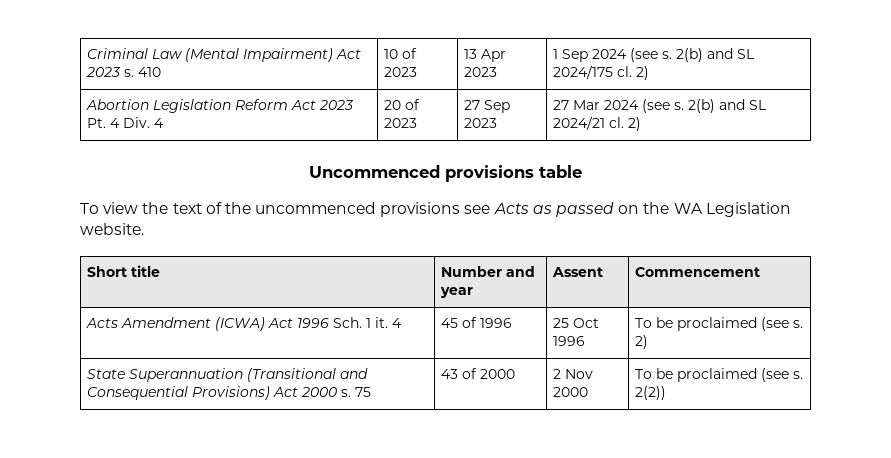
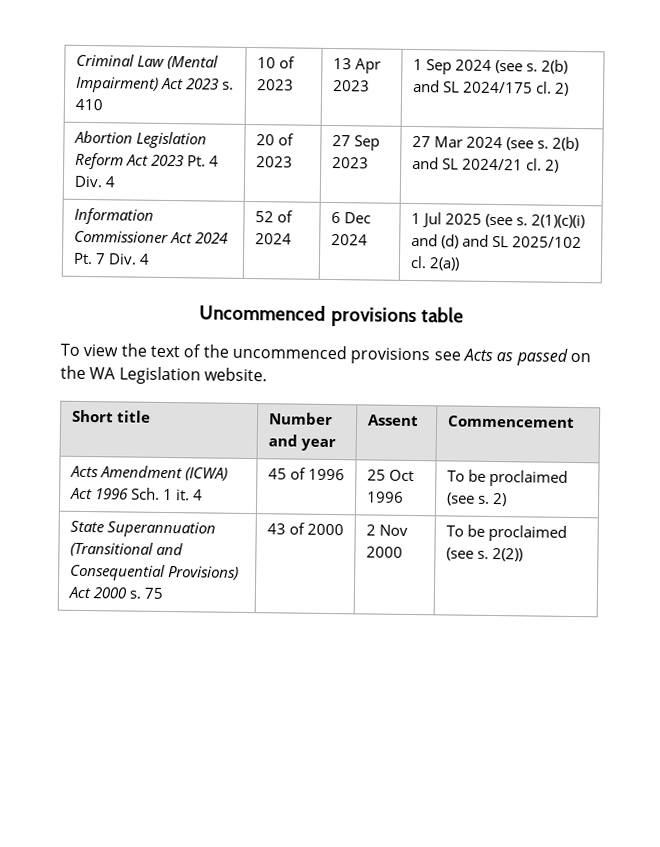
+ Information Commissioner Act 2024 Pt. 7 Div. 4 | 52 of 2024 | 6 Dec 2024 | 1 Jul 2025 (see s. 2(1)(c)(i) and (d) and SL 2025/102 cl. 2(a))

